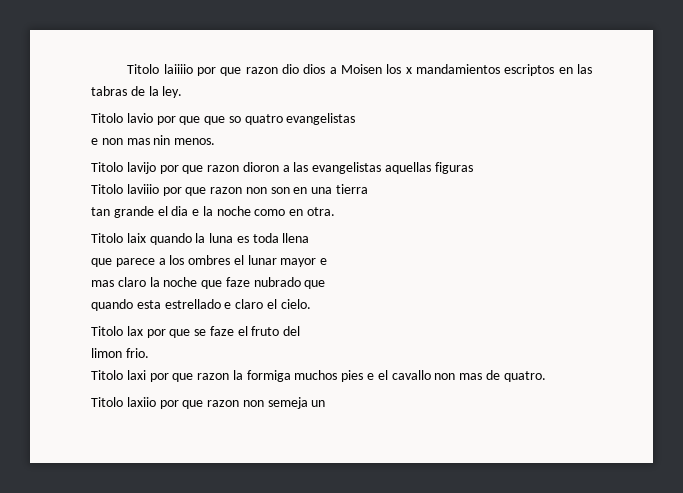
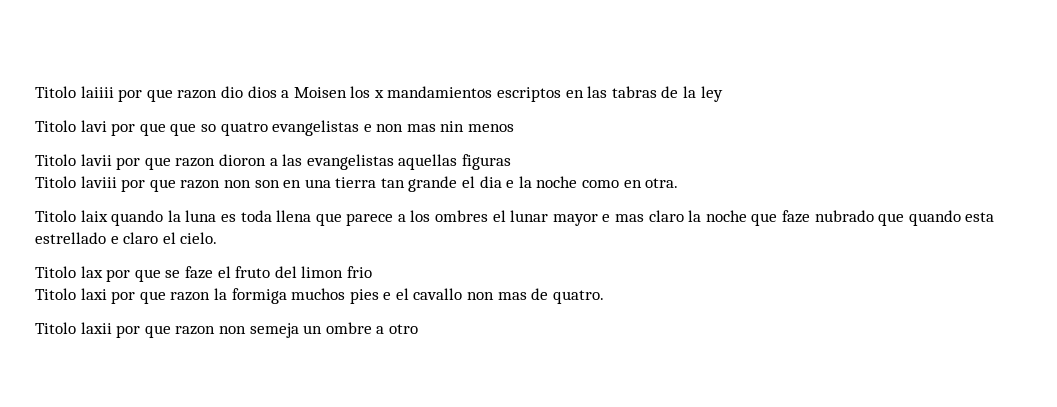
- Titolo laiiiio por que razon dio dios a Moisen los x mandamientos escriptos en las tabras de la ley.
- Titolo lavio por que que so quatro evangelistas
- e non mas nin menos.
- Titolo lavijo por que razon dioron a las evangelistas aquellas figuras
+ Titolo laiiii por que razon dio dios a Moisen los x mandamientos escriptos en las tabras de la ley
+ Titolo lavi por que que so quatro evangelistas e non mas nin menos
+ Titolo lavii por que razon dioron a las evangelistas aquellas figuras
- Titolo laviiio por que razon non son en una tierra
- tan grande el dia e la noche como en otra.
+ Titolo laviii por que razon non son en una tierra tan grande el dia e la noche como en otra.
- Titolo laix quando la luna es toda llena
- que parece a los ombres el lunar mayor e
- mas claro la noche que faze nubrado que
- quando esta estrellado e claro el cielo.
+ Titolo laix quando la luna es toda llena que parece a los ombres el lunar mayor e mas claro la noche que faze nubrado que quando esta estrellado e claro el cielo.
- Titolo lax por que se faze el fruto del
- limon frio.
+ Titolo lax por que se faze el fruto del limon frio
- Titolo laxiio por que razon non semeja un
+ Titolo laxii por que razon non semeja un ombre a otro

